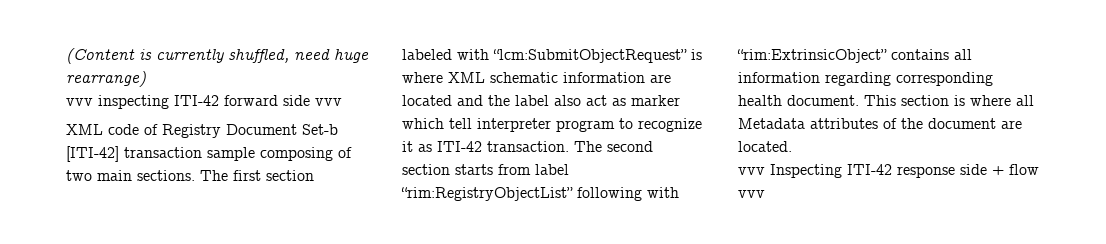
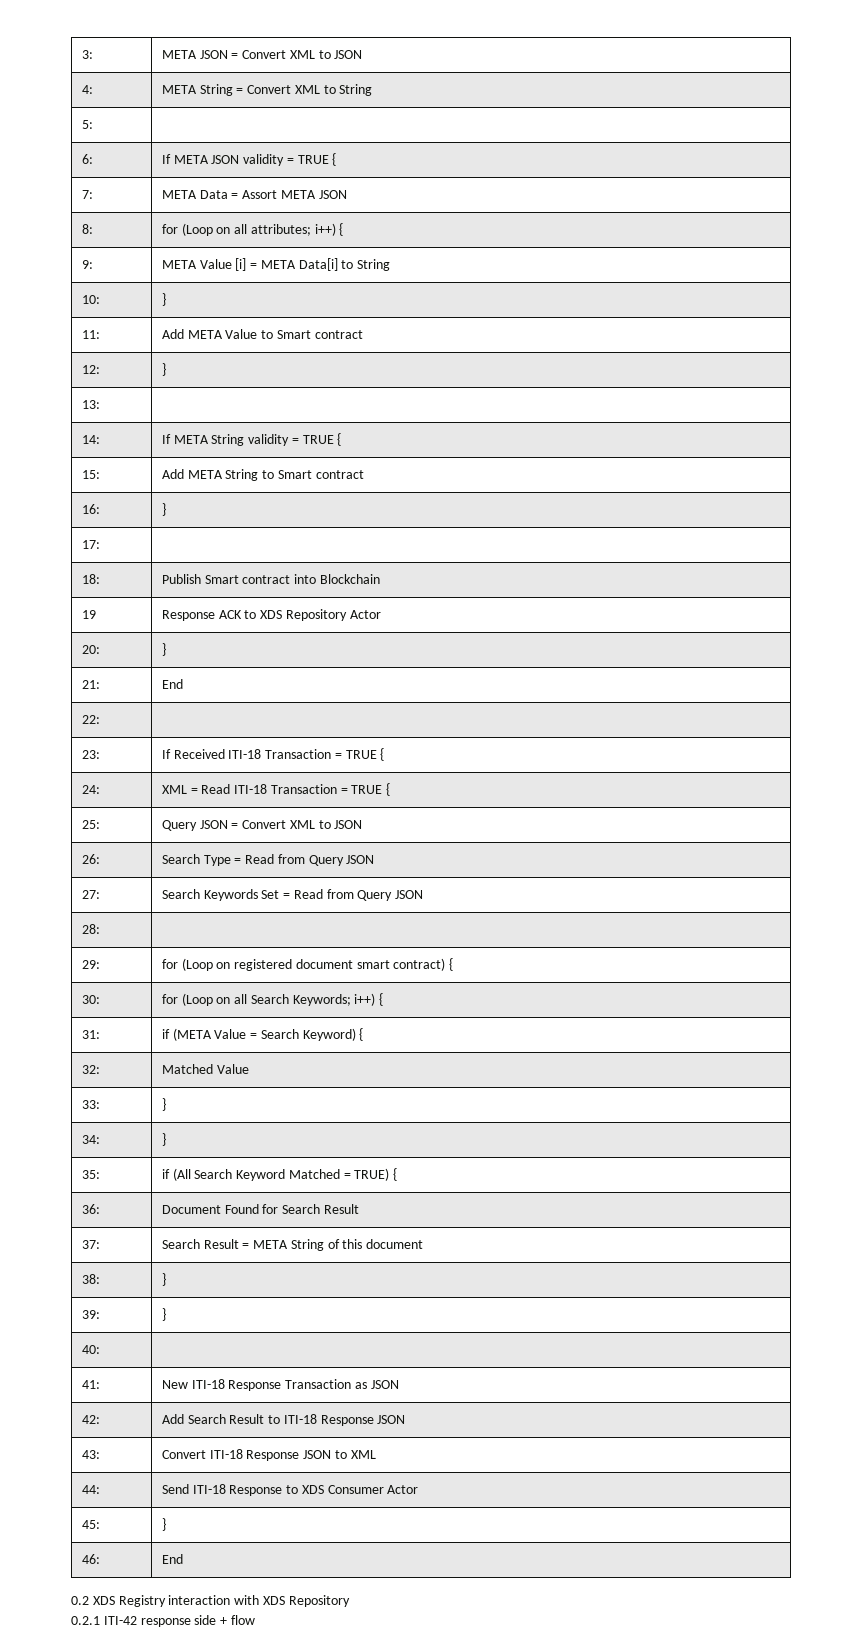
- (Content is currently shuffled, need huge rearrange)
- vvv inspecting ITI-42 forward side vvv
- XML code of Registry Document Set-b [ITI-42] transaction sample composing of two main sections. The first section labeled with “lcm:SubmitObjectRequest” is where XML schematic information are located and the label also act as marker which tell interpreter program to recognize it as ITI-42 transaction. The second section starts from label “rim:RegistryObjectList” following with “rim:ExtrinsicObject” contains all information regarding corresponding health document. This section is where all Metadata attributes of the document are located.
- vvv Inspecting ITI-42 response side + flow vvv
+ 3: | META JSON = Convert XML to JSON
+ 4: | META String = Convert XML to String
+ 5: |
+ 6: | If META JSON validity = TRUE {
+ 7: | META Data = Assort META JSON
+ 8: | for (Loop on all attributes; i++) {
+ 9: | META Value [i] = META Data[i] to String
+ 10: | }
+ 11: | Add META Value to Smart contract
+ 12: | }
+ 13: |
+ 14: | If META String validity = TRUE {
+ 15: | Add META String to Smart contract
+ 16: | }
+ 17: |
+ 18: | Publish Smart contract into Blockchain
+ 19 | Response ACK to XDS Repository Actor
+ 20: | }
+ 21: | End
+ 22: |
+ 23: | If Received ITI-18 Transaction = TRUE {
+ 24: | XML = Read ITI-18 Transaction = TRUE {
+ 25: | Query JSON = Convert XML to JSON
+ 26: | Search Type = Read from Query JSON
+ 27: | Search Keywords Set = Read from Query JSON
+ 28: |
+ 29: | for (Loop on registered document smart contract) {
+ 30: | for (Loop on all Search Keywords; i++) {
+ 31: | if (META Value = Search Keyword) {
+ 32: | Matched Value
+ 33: | }
+ 34: | }
+ 35: | if (All Search Keyword Matched = TRUE) {
+ 36: | Document Found for Search Result
+ 37: | Search Result = META String of this document
+ 38: | }
+ 39: | }
+ 40: |
+ 41: | New ITI-18 Response Transaction as JSON
+ 42: | Add Search Result to ITI-18 Response JSON
+ 43: | Convert ITI-18 Response JSON to XML
+ 44: | Send ITI-18 Response to XDS Consumer Actor
+ 45: | }
+ 46: | End
+ 0.2 XDS Registry interaction with XDS Repository
+ 0.2.1 ITI-42 response side + flow

